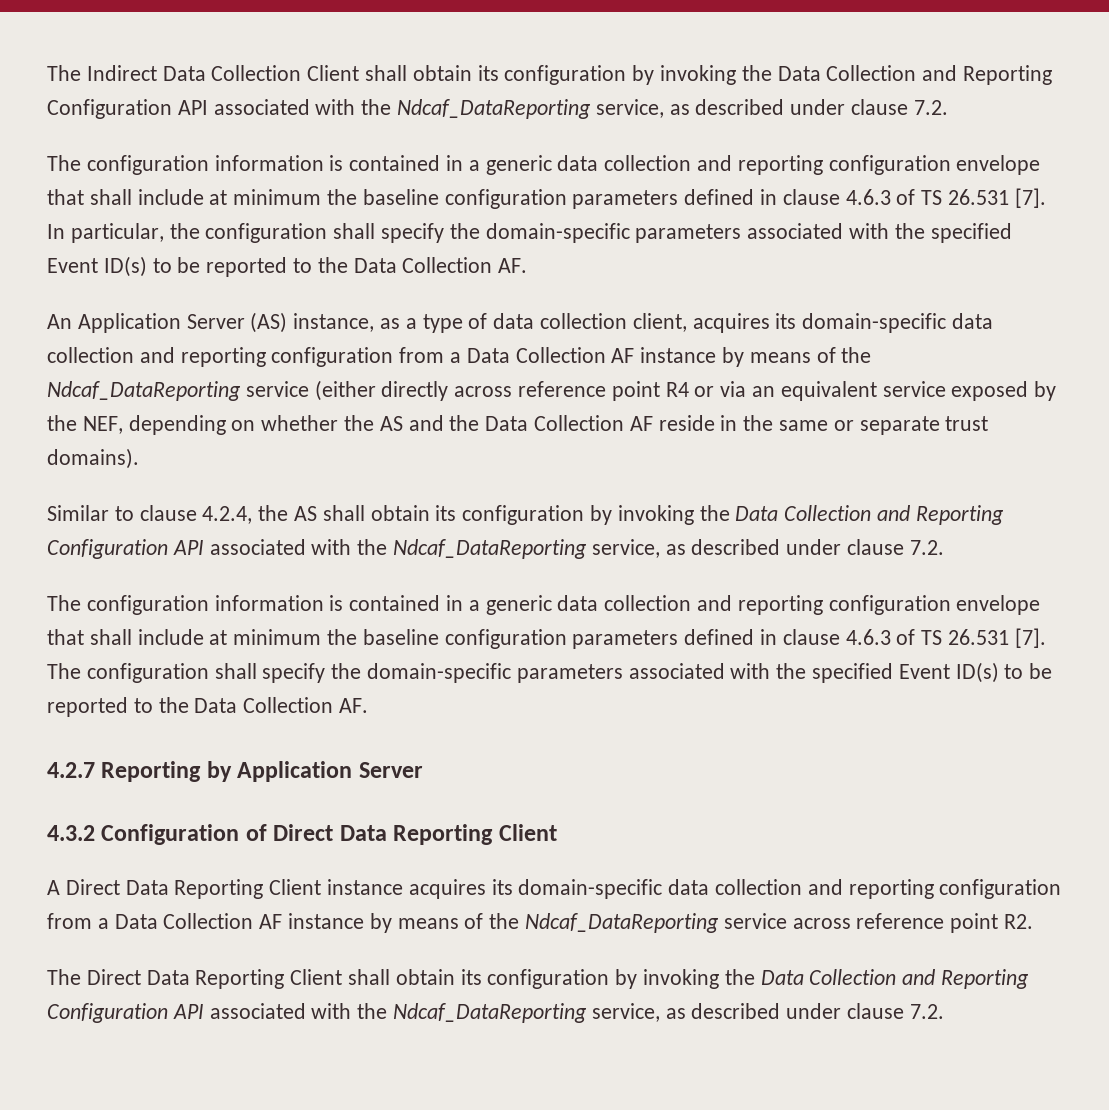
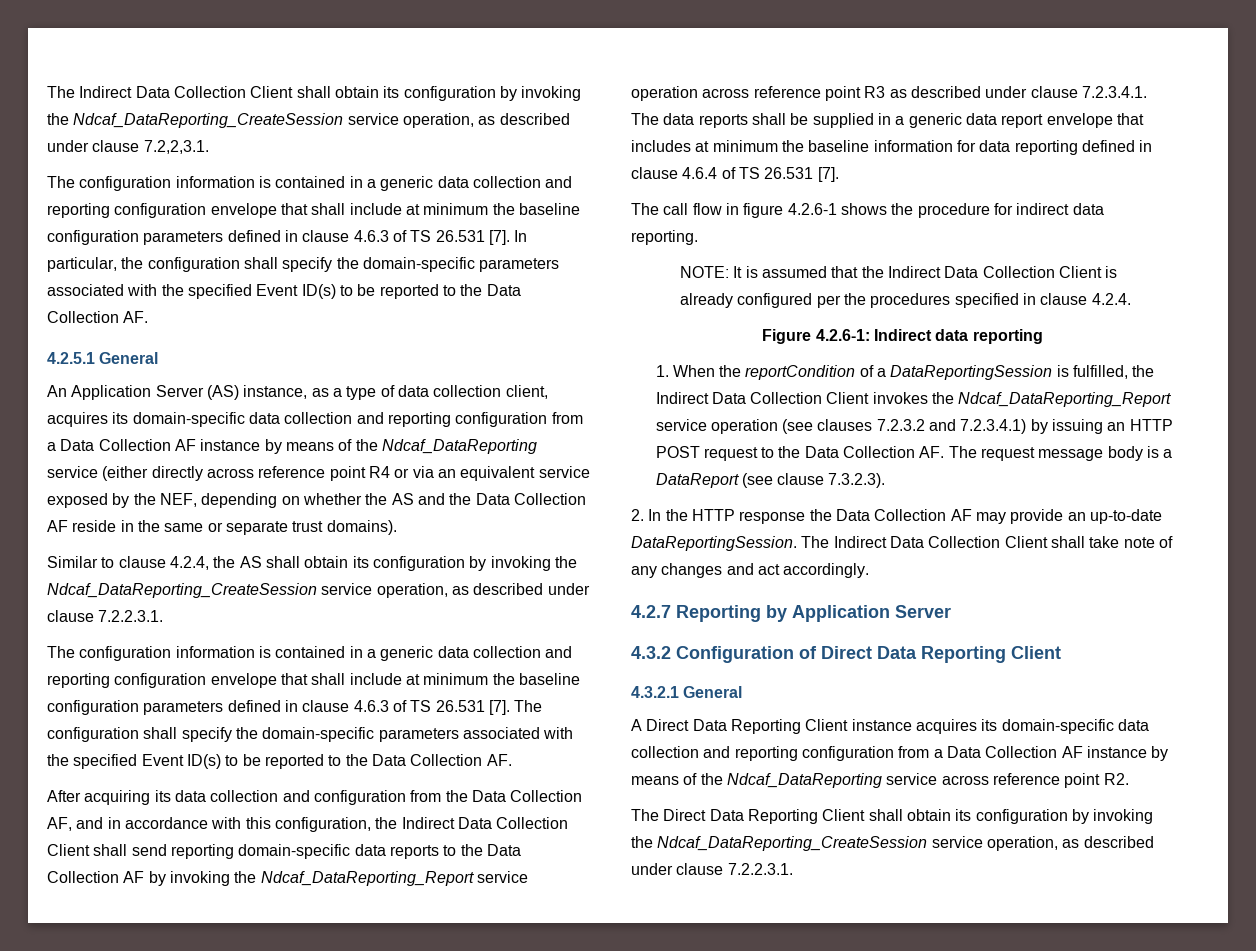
- The Indirect Data Collection Client shall obtain its configuration by invoking the Data Collection and Reporting Configuration API associated with the Ndcaf_DataReporting service, as described under clause 7.2.
+ The Indirect Data Collection Client shall obtain its configuration by invoking the Ndcaf_DataReporting_CreateSession service operation, as described under clause 7.2,2,3.1.
+ 4.2.5.1 General
- Similar to clause 4.2.4, the AS shall obtain its configuration by invoking the Data Collection and Reporting Configuration API associated with the Ndcaf_DataReporting service, as described under clause 7.2.
+ Similar to clause 4.2.4, the AS shall obtain its configuration by invoking the Ndcaf_DataReporting_CreateSession service operation, as described under clause 7.2.2.3.1.
+ After acquiring its data collection and configuration from the Data Collection AF, and in accordance with this configuration, the Indirect Data Collection Client shall send reporting domain-specific data reports to the Data Collection AF by invoking the Ndcaf_DataReporting_Report service operation across reference point R3 as described under clause 7.2.3.4.1. The data reports shall be supplied in a generic data report envelope that includes at minimum the baseline information for data reporting defined in clause 4.6.4 of TS 26.531 [7].
+ The call flow in figure 4.2.6-1 shows the procedure for indirect data reporting.
+ NOTE: It is assumed that the Indirect Data Collection Client is already configured per the procedures specified in clause 4.2.4.
+ Figure 4.2.6-1: Indirect data reporting
+ 1. When the reportCondition of a DataReportingSession is fulfilled, the Indirect Data Collection Client invokes the Ndcaf_DataReporting_Report service operation (see clauses 7.2.3.2 and 7.2.3.4.1) by issuing an HTTP POST request to the Data Collection AF. The request message body is a DataReport (see clause 7.3.2.3).
+ 2. In the HTTP response the Data Collection AF may provide an up-to-date DataReportingSession. The Indirect Data Collection Client shall take note of any changes and act accordingly.
+ 4.3.2.1 General
- The Direct Data Reporting Client shall obtain its configuration by invoking the Data Collection and Reporting Configuration API associated with the Ndcaf_DataReporting service, as described under clause 7.2.
+ The Direct Data Reporting Client shall obtain its configuration by invoking the Ndcaf_DataReporting_CreateSession service operation, as described under clause 7.2.2.3.1.

